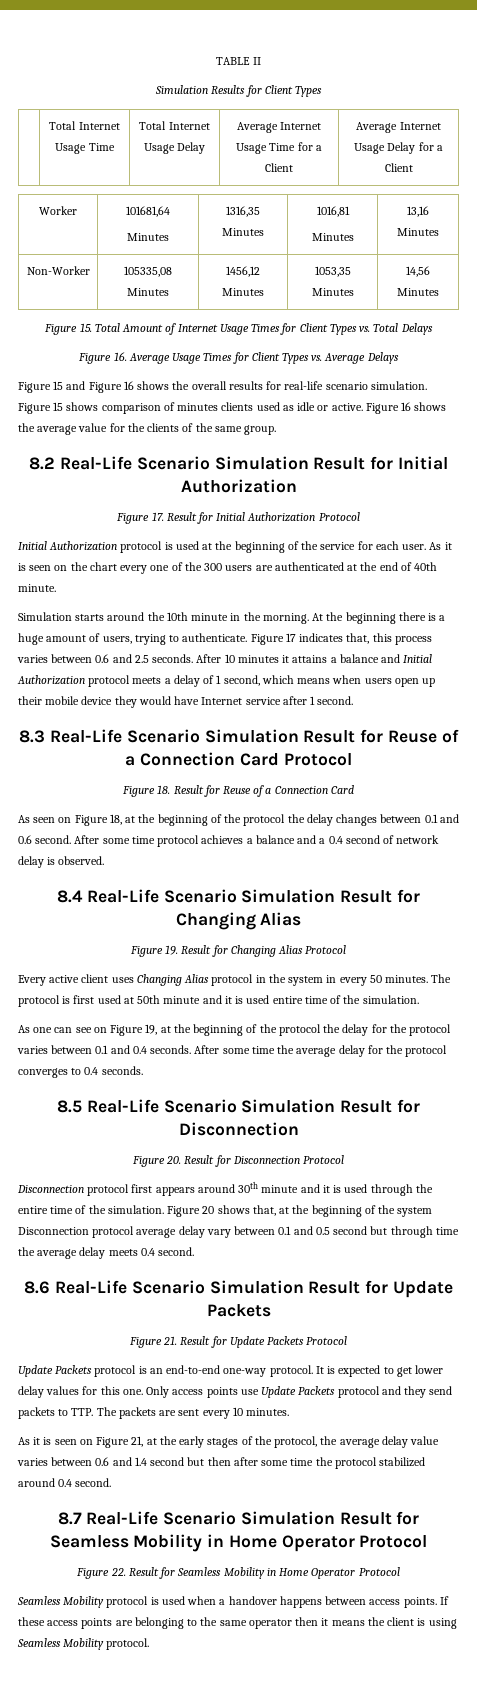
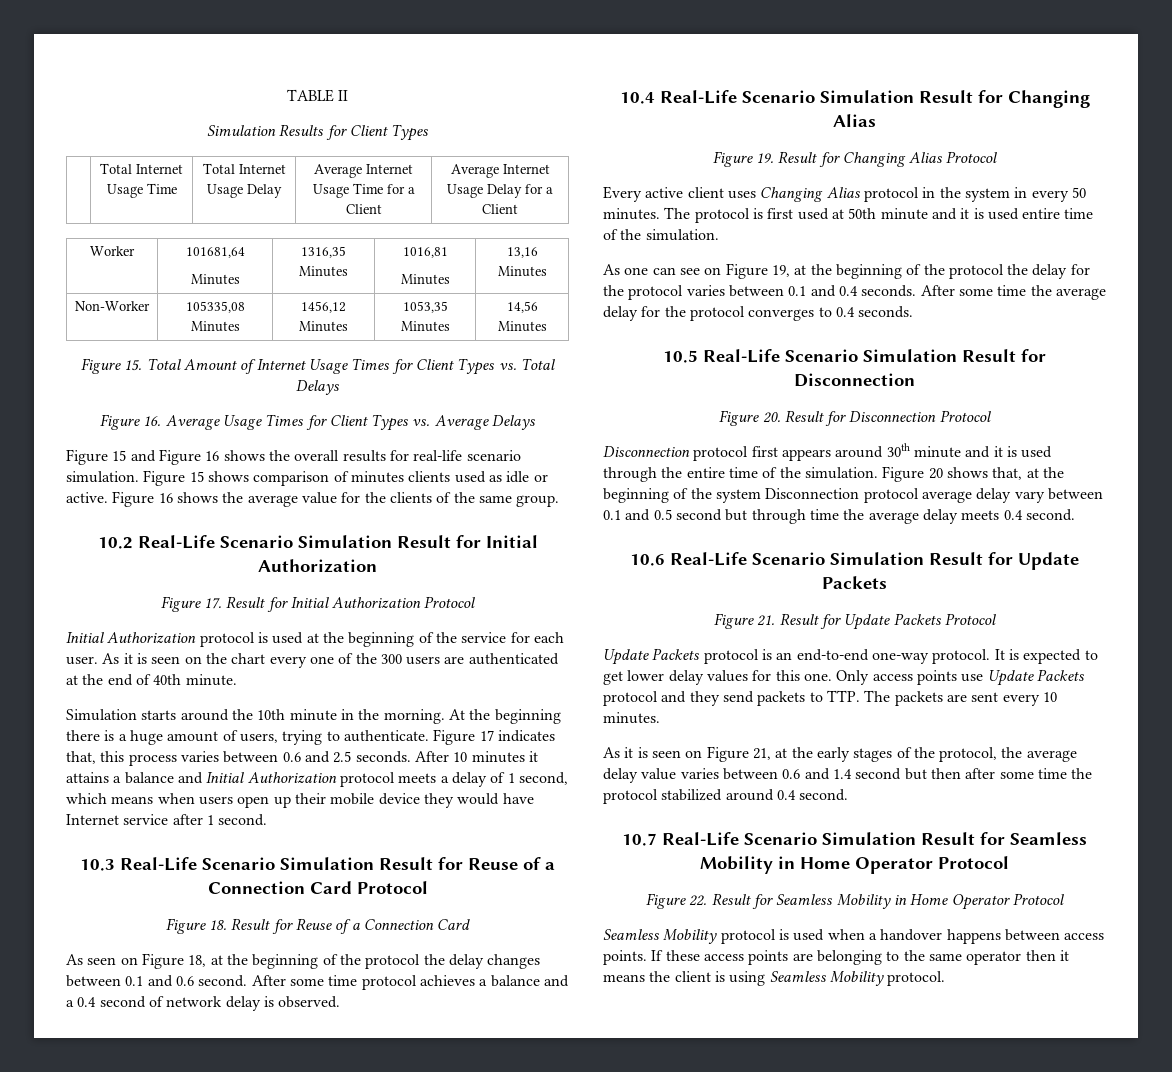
- 8.2 Real-Life Scenario Simulation Result for Initial Authorization
+ 10.2 Real-Life Scenario Simulation Result for Initial Authorization
- 8.3 Real-Life Scenario Simulation Result for Reuse of a Connection Card Protocol
+ 10.3 Real-Life Scenario Simulation Result for Reuse of a Connection Card Protocol
- 8.4 Real-Life Scenario Simulation Result for Changing Alias
+ 10.4 Real-Life Scenario Simulation Result for Changing Alias
- 8.5 Real-Life Scenario Simulation Result for Disconnection
+ 10.5 Real-Life Scenario Simulation Result for Disconnection
- 8.6 Real-Life Scenario Simulation Result for Update Packets
+ 10.6 Real-Life Scenario Simulation Result for Update Packets
- 8.7 Real-Life Scenario Simulation Result for Seamless Mobility in Home Operator Protocol
+ 10.7 Real-Life Scenario Simulation Result for Seamless Mobility in Home Operator Protocol

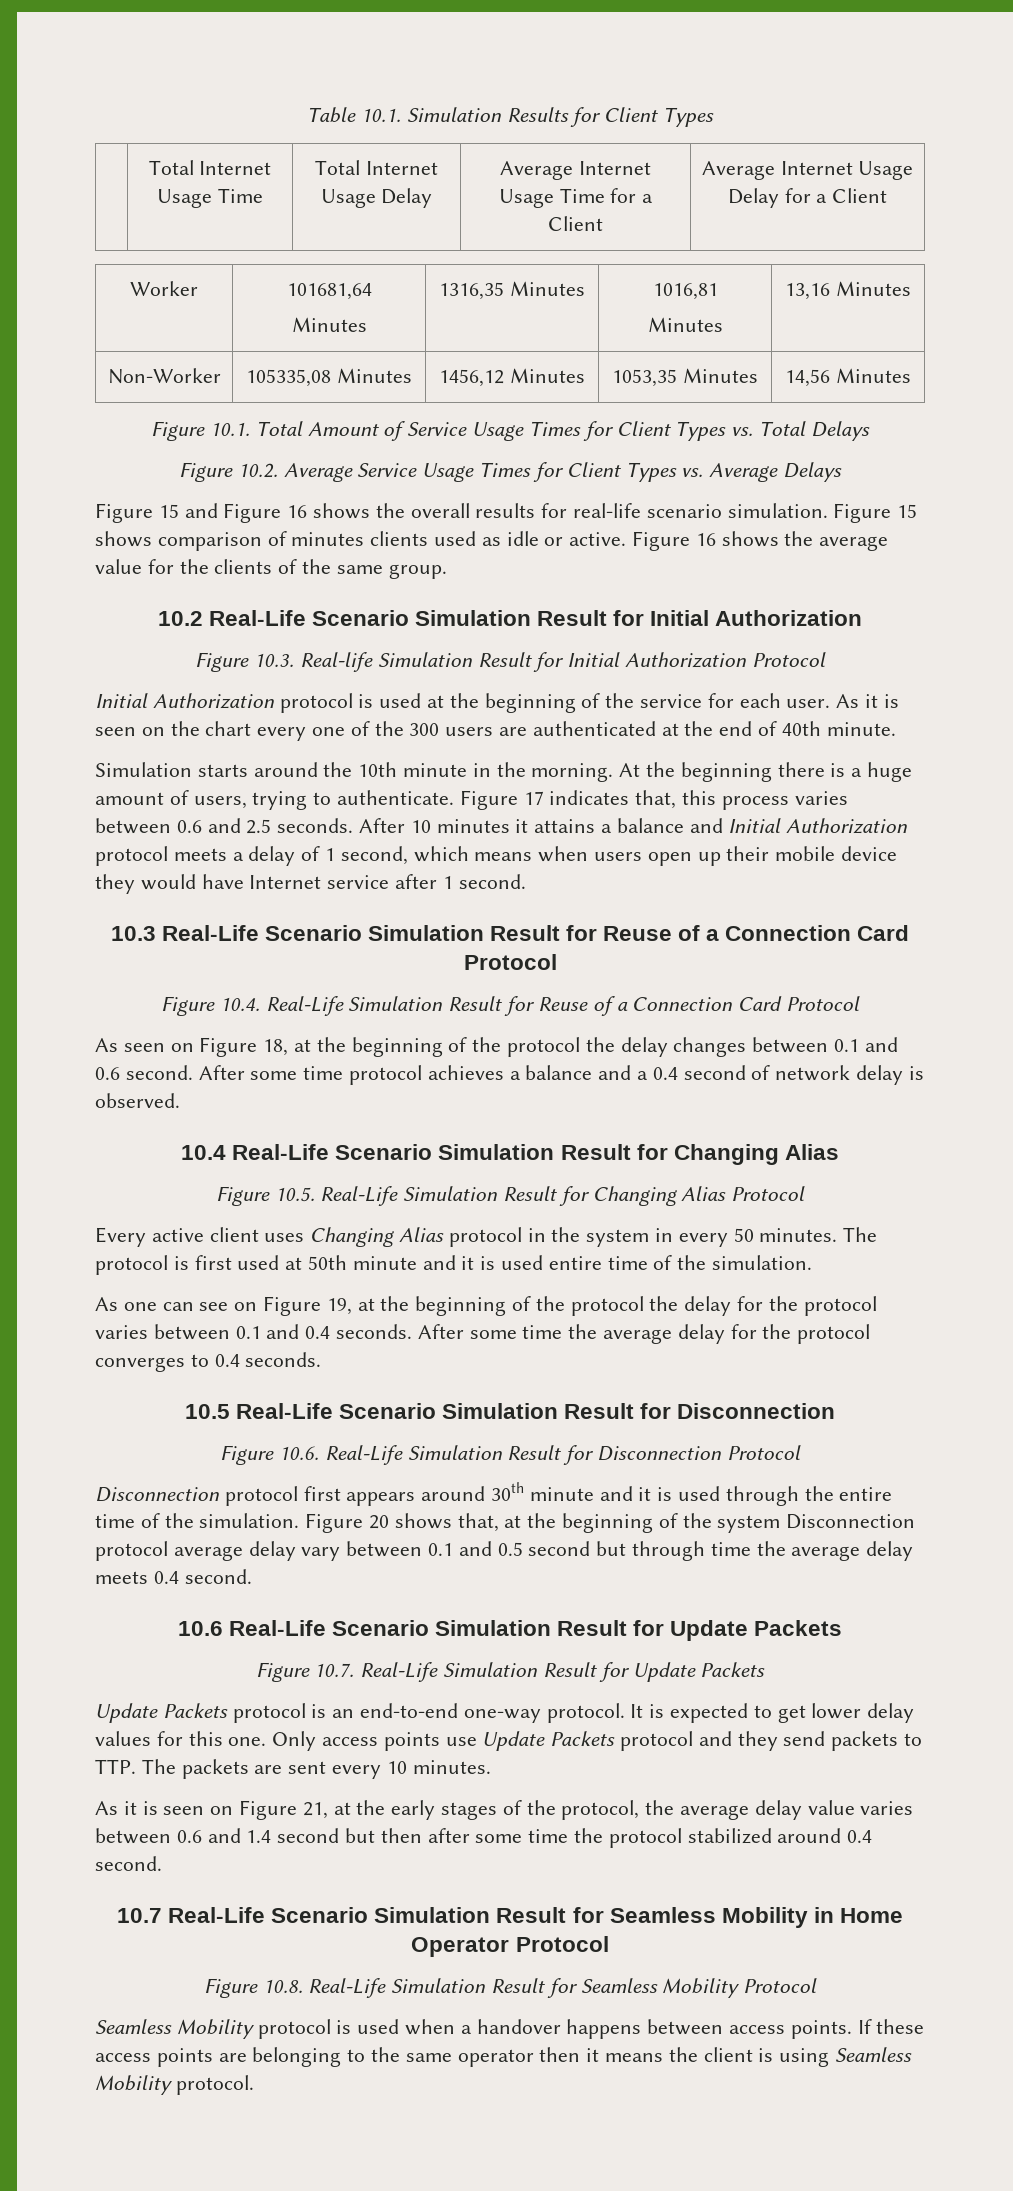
- TABLE II
- Simulation Results for Client Types
+ Table 10.1. Simulation Results for Client Types
- Figure 15. Total Amount of Internet Usage Times for Client Types vs. Total Delays
+ Figure 10.1. Total Amount of Service Usage Times for Client Types vs. Total Delays
- Figure 16. Average Usage Times for Client Types vs. Average Delays
+ Figure 10.2. Average Service Usage Times for Client Types vs. Average Delays
- Figure 17. Result for Initial Authorization Protocol
+ Figure 10.3. Real-life Simulation Result for Initial Authorization Protocol
- Figure 18. Result for Reuse of a Connection Card
+ Figure 10.4. Real-Life Simulation Result for Reuse of a Connection Card Protocol
- Figure 19. Result for Changing Alias Protocol
+ Figure 10.5. Real-Life Simulation Result for Changing Alias Protocol
- Figure 20. Result for Disconnection Protocol
+ Figure 10.6. Real-Life Simulation Result for Disconnection Protocol
- Figure 21. Result for Update Packets Protocol
+ Figure 10.7. Real-Life Simulation Result for Update Packets
- Figure 22. Result for Seamless Mobility in Home Operator Protocol
+ Figure 10.8. Real-Life Simulation Result for Seamless Mobility Protocol

